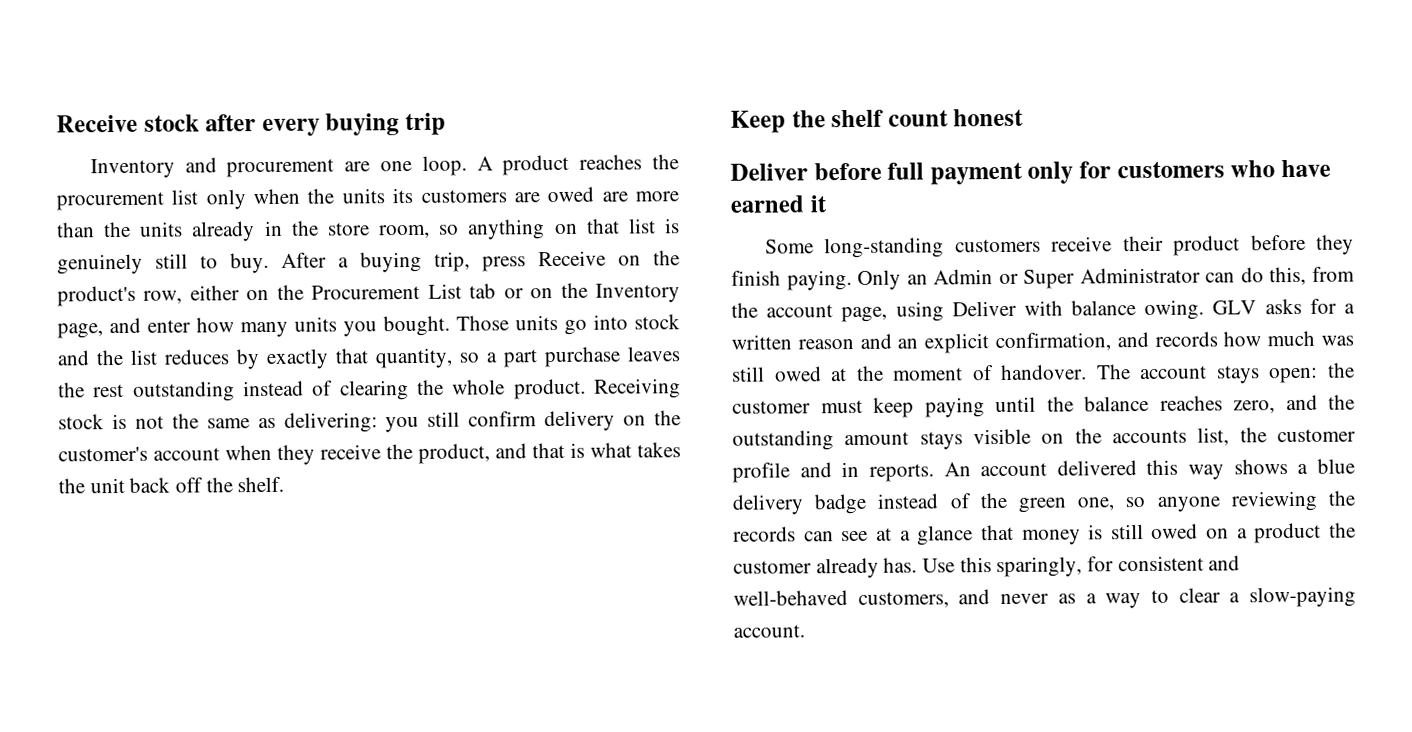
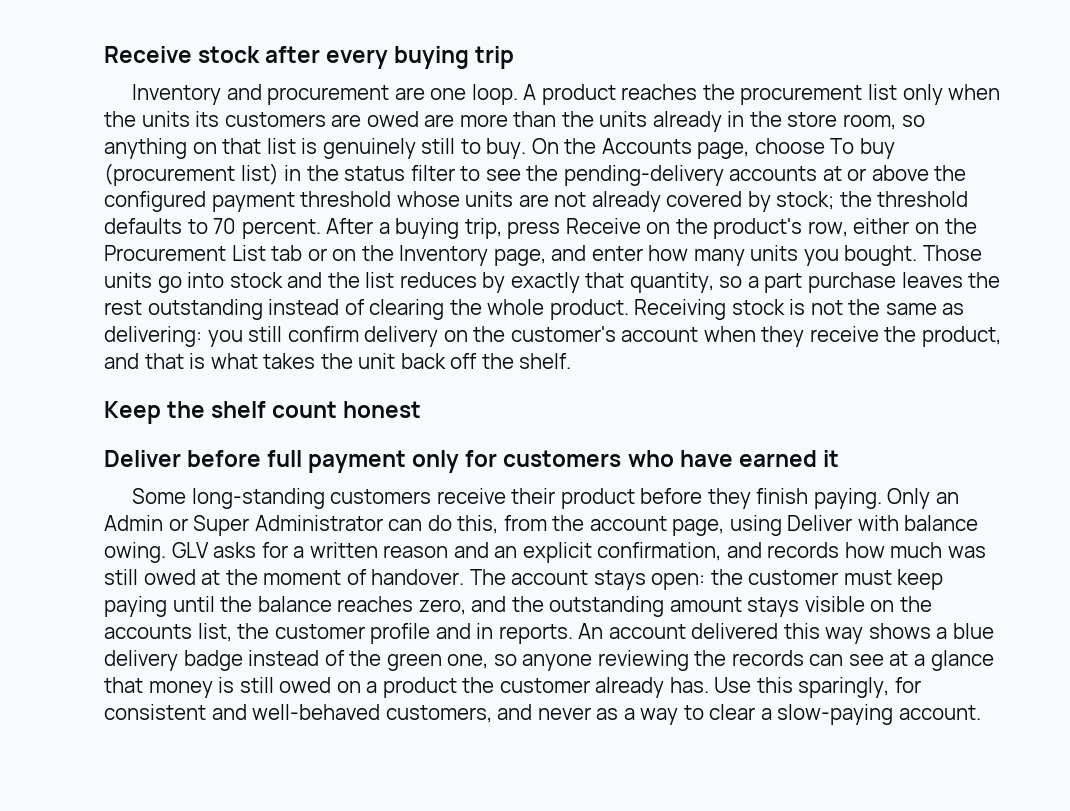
+ On the Accounts page, choose To buy (procurement list) in the status filter to see the pending-delivery accounts at or above the configured payment threshold whose units are not already covered by stock; the threshold defaults to 70 percent.

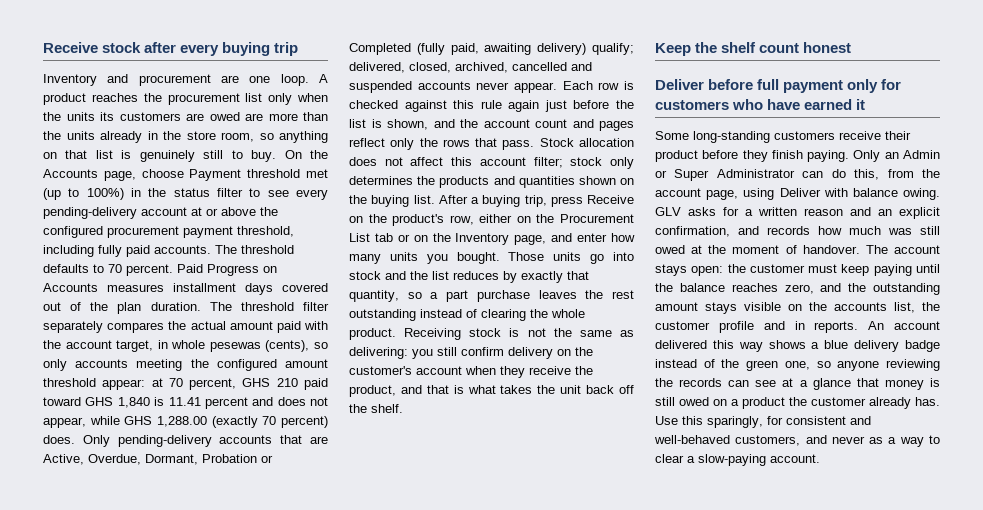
- On the Accounts page, choose To buy (procurement list) in the status filter to see the pending-delivery accounts at or above the configured payment threshold whose units are not already covered by stock; the threshold defaults to 70 percent.
+ On the Accounts page, choose Payment threshold met (up to 100%) in the status filter to see every pending-delivery account at or above the configured procurement payment threshold, including fully paid accounts. The threshold defaults to 70 percent.
+ Paid Progress on Accounts measures installment days covered out of the plan duration. The threshold filter separately compares the actual amount paid with the account target, in whole pesewas (cents), so only accounts meeting the configured amount threshold appear: at 70 percent, GHS 210 paid toward GHS 1,840 is 11.41 percent and does not appear, while GHS 1,288.00 (exactly 70 percent) does. Only pending-delivery accounts that are Active, Overdue, Dormant, Probation or Completed (fully paid, awaiting delivery) qualify; delivered, closed, archived, cancelled and suspended accounts never appear. Each row is checked against this rule again just before the list is shown, and the account count and pages reflect only the rows that pass. Stock allocation does not affect this account filter; stock only determines the products and quantities shown on the buying list.

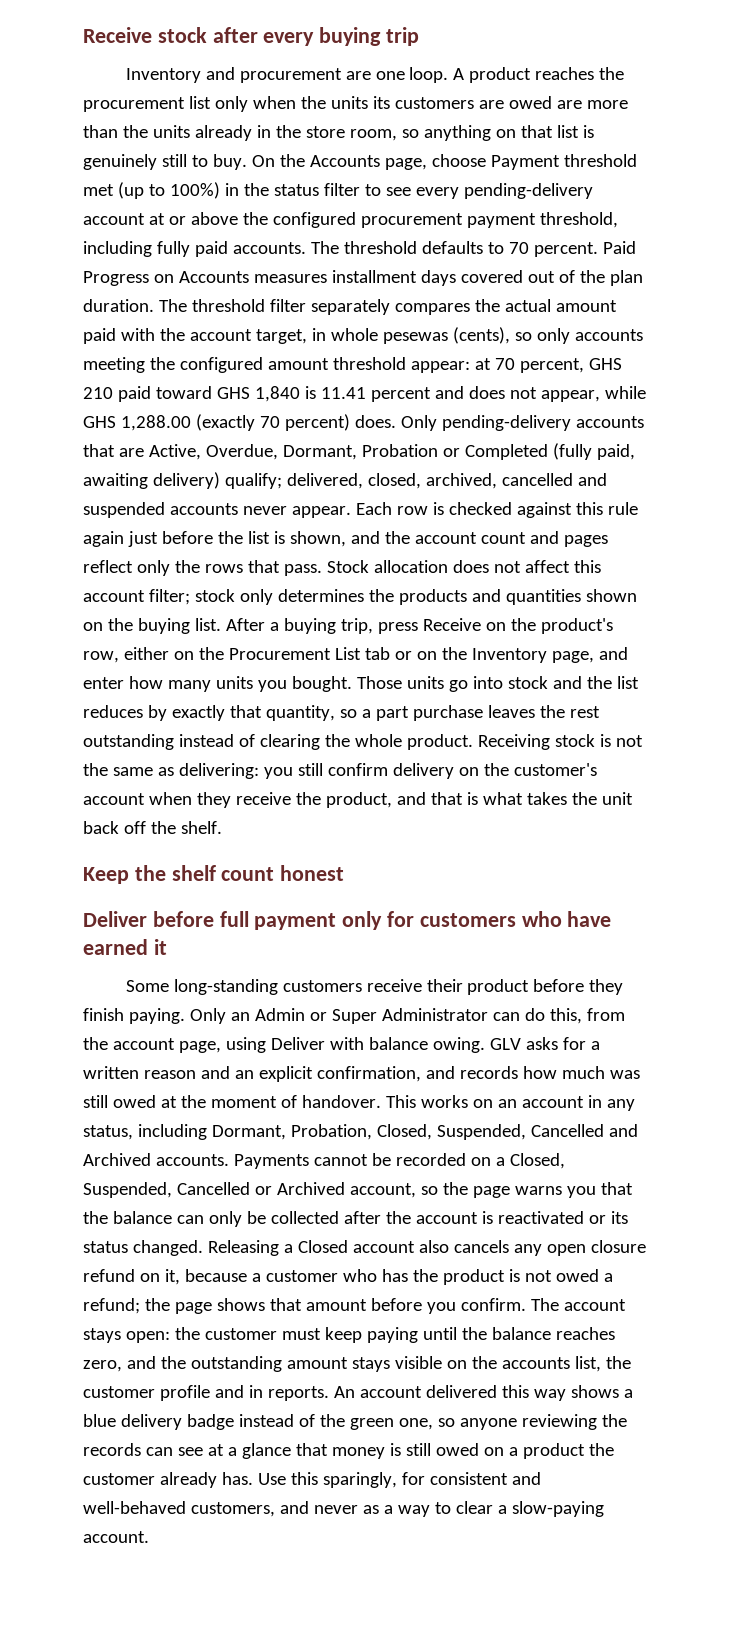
+ This works on an account in any status, including Dormant, Probation, Closed, Suspended, Cancelled and Archived accounts. Payments cannot be recorded on a Closed, Suspended, Cancelled or Archived account, so the page warns you that the balance can only be collected after the account is reactivated or its status changed. Releasing a Closed account also cancels any open closure refund on it, because a customer who has the product is not owed a refund; the page shows that amount before you confirm.

